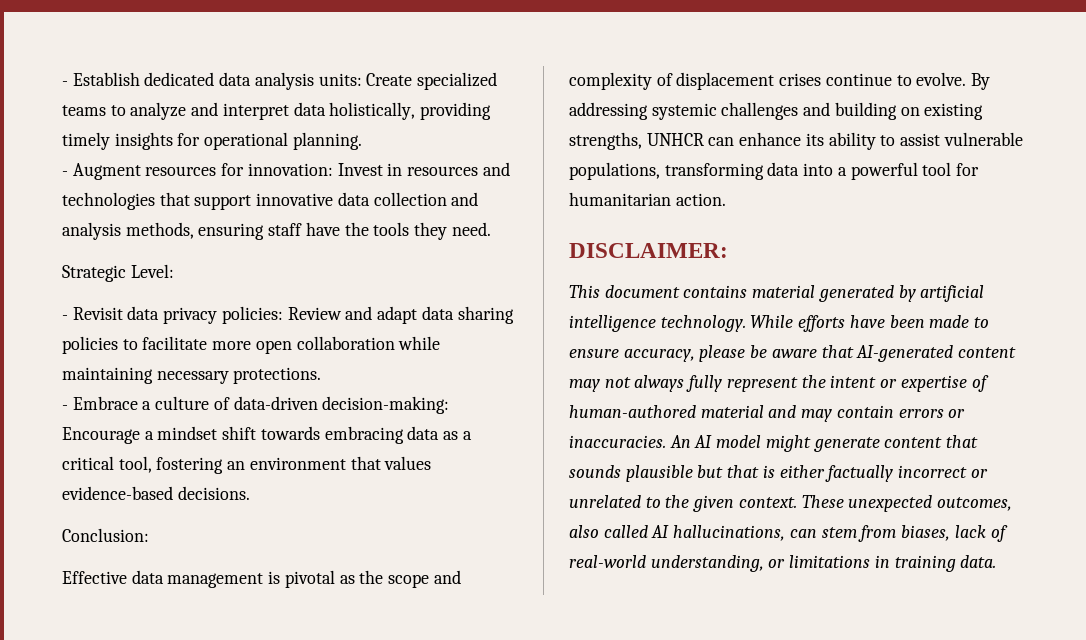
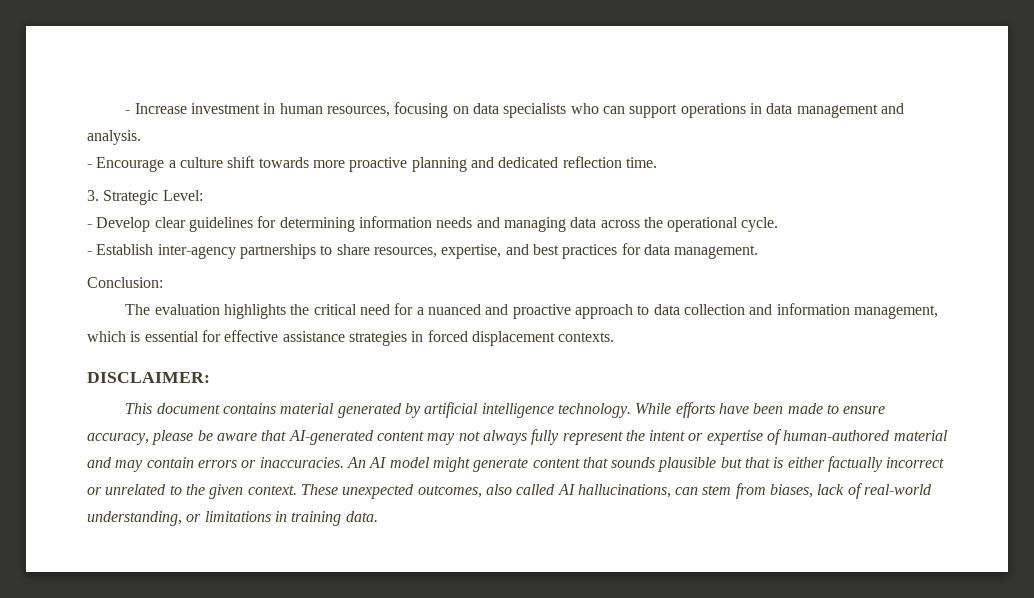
- - Establish dedicated data analysis units: Create specialized teams to analyze and interpret data holistically, providing timely insights for operational planning.
- - Augment resources for innovation: Invest in resources and technologies that support innovative data collection and analysis methods, ensuring staff have the tools they need.
- Strategic Level:
- - Revisit data privacy policies: Review and adapt data sharing policies to facilitate more open collaboration while maintaining necessary protections.
- - Embrace a culture of data-driven decision-making: Encourage a mindset shift towards embracing data as a critical tool, fostering an environment that values evidence-based decisions.
+ - Increase investment in human resources, focusing on data specialists who can support operations in data management and analysis.
+ - Encourage a culture shift towards more proactive planning and dedicated reflection time.
+ 3. Strategic Level:
+ - Develop clear guidelines for determining information needs and managing data across the operational cycle.
+ - Establish inter-agency partnerships to share resources, expertise, and best practices for data management.
  Conclusion:
- Effective data management is pivotal as the scope and complexity of displacement crises continue to evolve. By addressing systemic challenges and building on existing strengths, UNHCR can enhance its ability to assist vulnerable populations, transforming data into a powerful tool for humanitarian action.
+ The evaluation highlights the critical need for a nuanced and proactive approach to data collection and information management, which is essential for effective assistance strategies in forced displacement contexts.

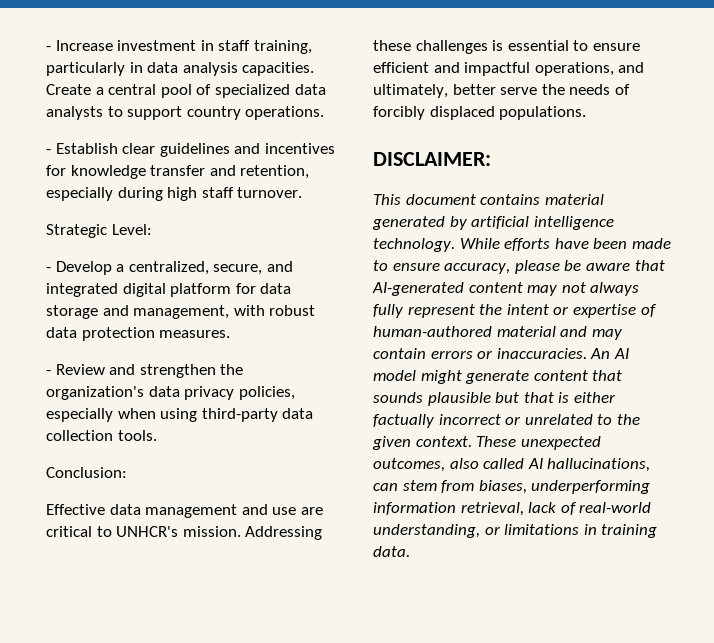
- - Increase investment in human resources, focusing on data specialists who can support operations in data management and analysis.
- - Encourage a culture shift towards more proactive planning and dedicated reflection time.
- 3. Strategic Level:
- - Develop clear guidelines for determining information needs and managing data across the operational cycle.
- - Establish inter-agency partnerships to share resources, expertise, and best practices for data management.
+ - Increase investment in staff training, particularly in data analysis capacities. Create a central pool of specialized data analysts to support country operations.
+ - Establish clear guidelines and incentives for knowledge transfer and retention, especially during high staff turnover.
+ Strategic Level:
+ - Develop a centralized, secure, and integrated digital platform for data storage and management, with robust data protection measures.
+ - Review and strengthen the organization's data privacy policies, especially when using third-party data collection tools.
  Conclusion:
- The evaluation highlights the critical need for a nuanced and proactive approach to data collection and information management, which is essential for effective assistance strategies in forced displacement contexts.
+ Effective data management and use are critical to UNHCR's mission. Addressing these challenges is essential to ensure efficient and impactful operations, and ultimately, better serve the needs of forcibly displaced populations.
- These unexpected outcomes, also called AI hallucinations, can stem from biases, lack of real-world understanding, or limitations in training data.
+ These unexpected outcomes, also called AI hallucinations, can stem from biases, underperforming information retrieval, lack of real-world understanding, or limitations in training data.

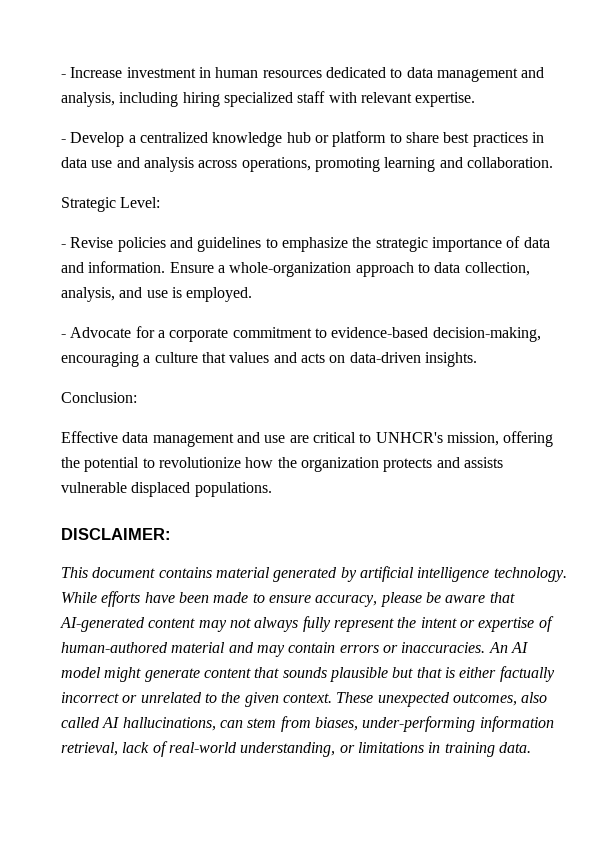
- - Increase investment in staff training, particularly in data analysis capacities. Create a central pool of specialized data analysts to support country operations.
- - Establish clear guidelines and incentives for knowledge transfer and retention, especially during high staff turnover.
+ - Increase investment in human resources dedicated to data management and analysis, including hiring specialized staff with relevant expertise.
+ - Develop a centralized knowledge hub or platform to share best practices in data use and analysis across operations, promoting learning and collaboration.
  Strategic Level:
- - Develop a centralized, secure, and integrated digital platform for data storage and management, with robust data protection measures.
- - Review and strengthen the organization's data privacy policies, especially when using third-party data collection tools.
+ - Revise policies and guidelines to emphasize the strategic importance of data and information. Ensure a whole-organization approach to data collection, analysis, and use is employed.
+ - Advocate for a corporate commitment to evidence-based decision-making, encouraging a culture that values and acts on data-driven insights.
- Effective data management and use are critical to UNHCR's mission. Addressing these challenges is essential to ensure efficient and impactful operations, and ultimately, better serve the needs of forcibly displaced populations.
+ Effective data management and use are critical to UNHCR's mission, offering the potential to revolutionize how the organization protects and assists vulnerable displaced populations.
- These unexpected outcomes, also called AI hallucinations, can stem from biases, underperforming information retrieval, lack of real-world understanding, or limitations in training data.
+ These unexpected outcomes, also called AI hallucinations, can stem from biases, under-performing information retrieval, lack of real-world understanding, or limitations in training data.

